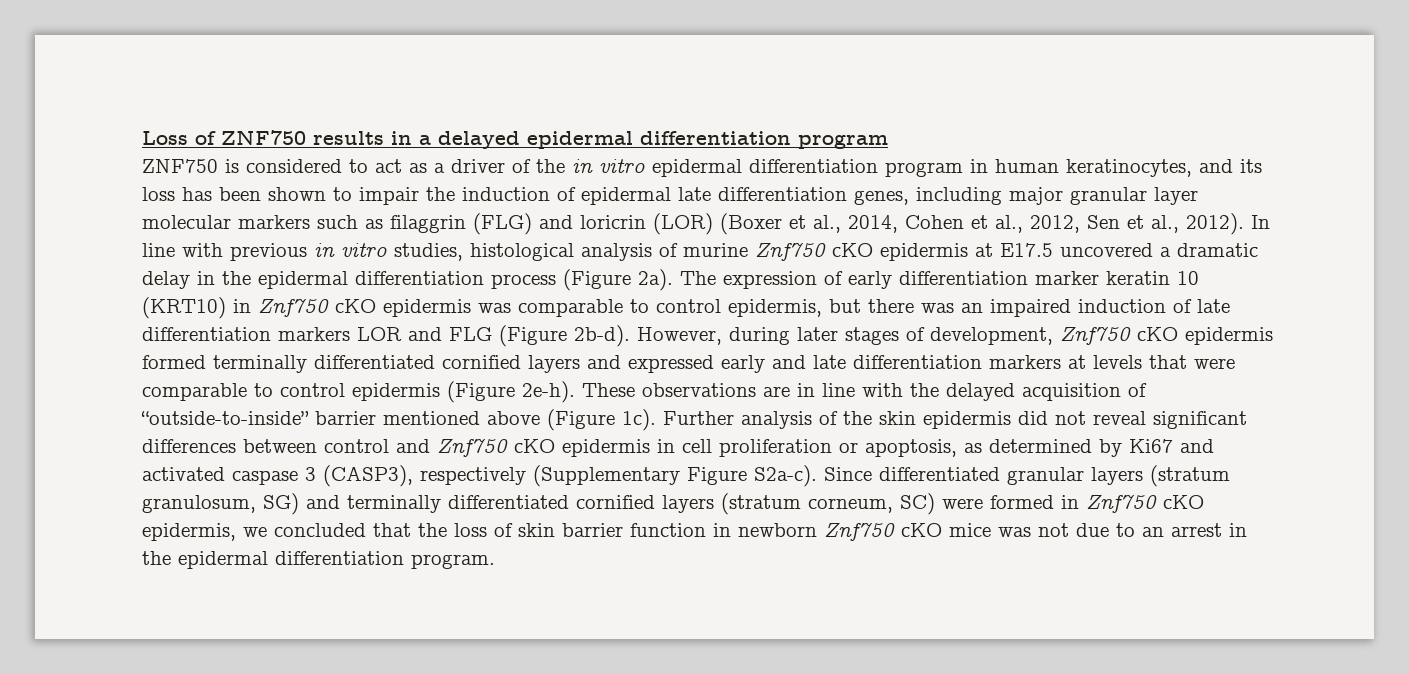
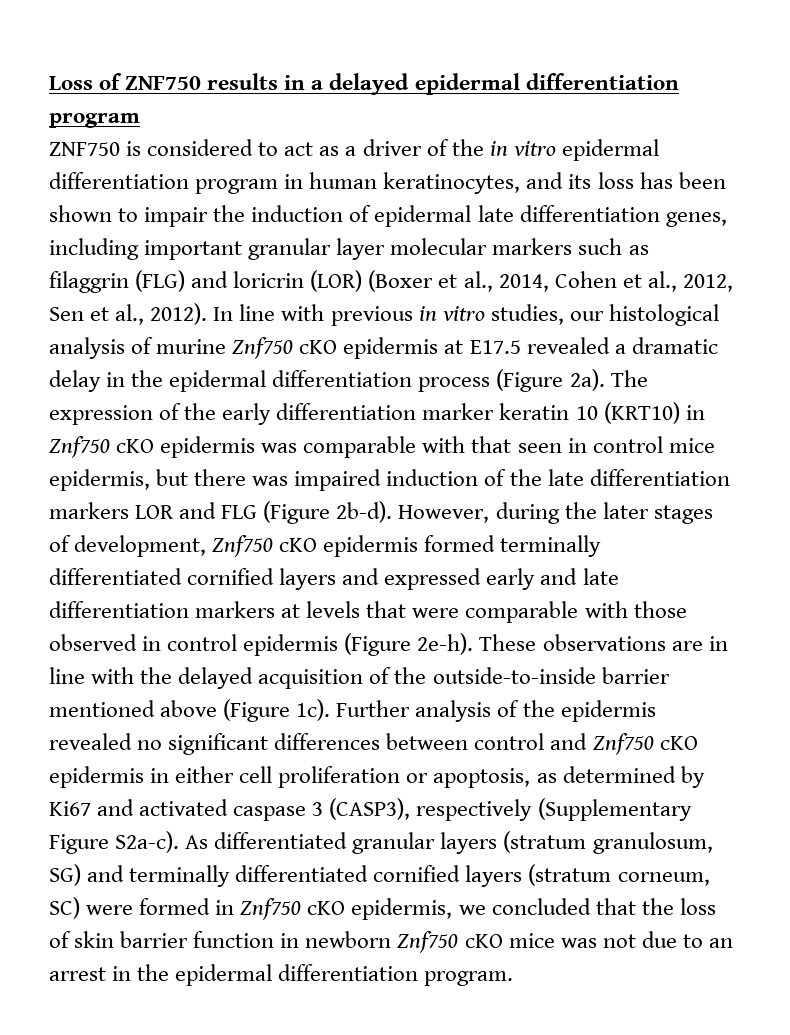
- ZNF750 is considered to act as a driver of the in vitro epidermal differentiation program in human keratinocytes, and its loss has been shown to impair the induction of epidermal late differentiation genes, including major granular layer molecular markers such as filaggrin (FLG) and loricrin (LOR) (Boxer et al., 2014, Cohen et al., 2012, Sen et al., 2012).
+ ZNF750 is considered to act as a driver of the in vitro epidermal differentiation program in human keratinocytes, and its loss has been shown to impair the induction of epidermal late differentiation genes, including important granular layer molecular markers such as filaggrin (FLG) and loricrin (LOR) (Boxer et al., 2014, Cohen et al., 2012, Sen et al., 2012).
- In line with previous in vitro studies, histological analysis of murine Znf750 cKO epidermis at E17.5 uncovered a dramatic delay in the epidermal differentiation process (Figure 2a).
+ In line with previous in vitro studies, our histological analysis of murine Znf750 cKO epidermis at E17.5 revealed a dramatic delay in the epidermal differentiation process (Figure 2a).
- The expression of early differentiation marker keratin 10 (KRT10) in Znf750 cKO epidermis was comparable to control epidermis, but there was an impaired induction of late differentiation markers LOR and FLG (Figure 2b-d).
+ The expression of the early differentiation marker keratin 10 (KRT10) in Znf750 cKO epidermis was comparable with that seen in control mice epidermis, but there was impaired induction of the late differentiation markers LOR and FLG (Figure 2b-d).
- However, during later stages of development, Znf750 cKO epidermis formed terminally differentiated cornified layers and expressed early and late differentiation markers at levels that were comparable to control epidermis (Figure 2e-h).
+ However, during the later stages of development, Znf750 cKO epidermis formed terminally differentiated cornified layers and expressed early and late differentiation markers at levels that were comparable with those observed in control epidermis (Figure 2e-h).
- These observations are in line with the delayed acquisition of “outside-to-inside” barrier mentioned above (Figure 1c).
+ These observations are in line with the delayed acquisition of the outside-to-inside barrier mentioned above (Figure 1c).
- Further analysis of the skin epidermis did not reveal significant differences between control and Znf750 cKO epidermis in cell proliferation or apoptosis, as determined by Ki67 and activated caspase 3 (CASP3), respectively (Supplementary Figure S2a-c).
+ Further analysis of the epidermis revealed no significant differences between control and Znf750 cKO epidermis in either cell proliferation or apoptosis, as determined by Ki67 and activated caspase 3 (CASP3), respectively (Supplementary Figure S2a-c).
- Since differentiated granular layers (stratum granulosum, SG) and terminally differentiated cornified layers (stratum corneum, SC) were formed in Znf750 cKO epidermis, we concluded that the loss of skin barrier function in newborn Znf750 cKO mice was not due to an arrest in the epidermal differentiation program.
+ As differentiated granular layers (stratum granulosum, SG) and terminally differentiated cornified layers (stratum corneum, SC) were formed in Znf750 cKO epidermis, we concluded that the loss of skin barrier function in newborn Znf750 cKO mice was not due to an arrest in the epidermal differentiation program.

